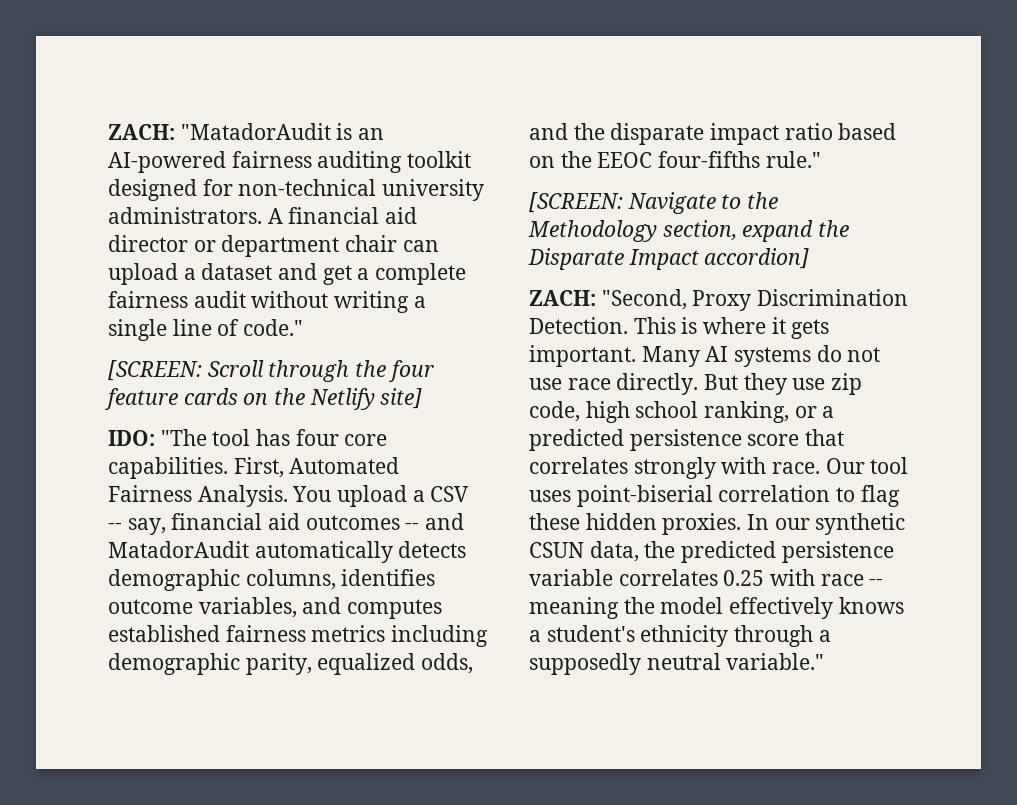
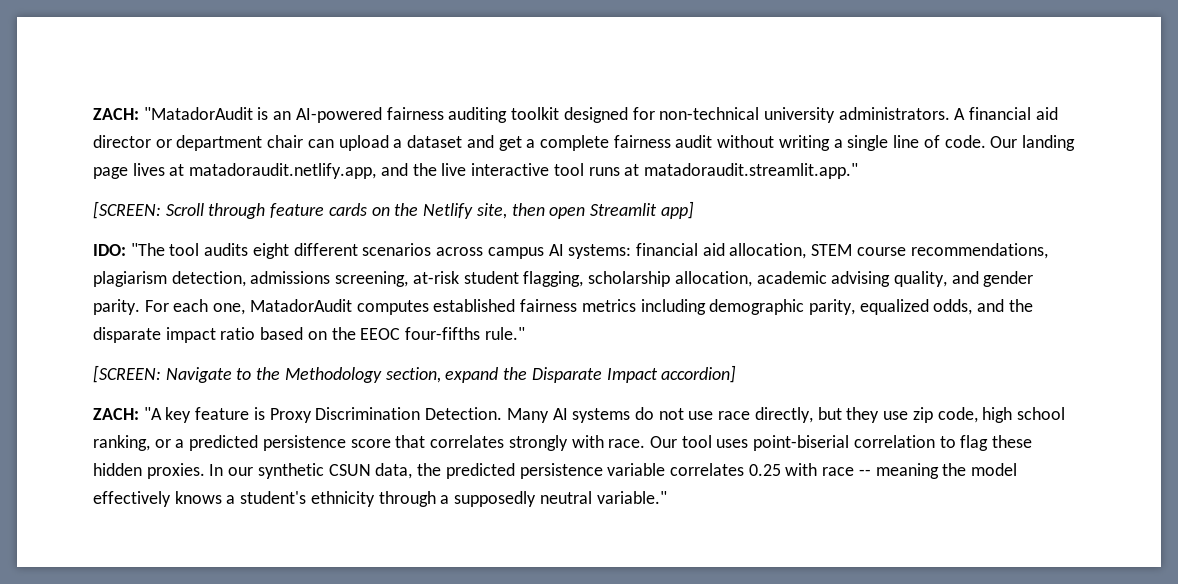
- A financial aid director or department chair can upload a dataset and get a complete fairness audit without writing a single line of code."
+ A financial aid director or department chair can upload a dataset and get a complete fairness audit without writing a single line of code. Our landing page lives at matadoraudit.netlify.app, and the live interactive tool runs at matadoraudit.streamlit.app."
- [SCREEN: Scroll through the four feature cards on the Netlify site]
- IDO: "The tool has four core capabilities. First, Automated Fairness Analysis. You upload a CSV -- say, financial aid outcomes -- and MatadorAudit automatically detects demographic columns, identifies outcome variables, and computes established fairness metrics including demographic parity, equalized odds, and the disparate impact ratio based on the EEOC four-fifths rule."
+ [SCREEN: Scroll through feature cards on the Netlify site, then open Streamlit app]
+ IDO: "The tool audits eight different scenarios across campus AI systems: financial aid allocation, STEM course recommendations, plagiarism detection, admissions screening, at-risk student flagging, scholarship allocation, academic advising quality, and gender parity. For each one, MatadorAudit computes established fairness metrics including demographic parity, equalized odds, and the disparate impact ratio based on the EEOC four-fifths rule."
- ZACH: "Second, Proxy Discrimination Detection. This is where it gets important.
+ ZACH: "A key feature is Proxy Discrimination Detection.
- Many AI systems do not use race directly. But they use zip code, high school ranking, or a predicted persistence score that correlates strongly with race.
+ Many AI systems do not use race directly, but they use zip code, high school ranking, or a predicted persistence score that correlates strongly with race.

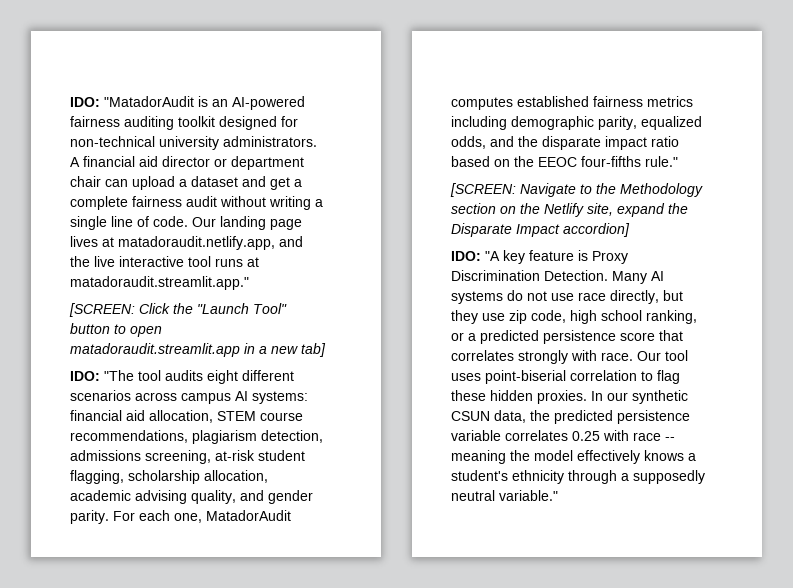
- ZACH: "MatadorAudit is an AI-powered fairness auditing toolkit designed for non-technical university administrators.
+ IDO: "MatadorAudit is an AI-powered fairness auditing toolkit designed for non-technical university administrators.
- [SCREEN: Scroll through feature cards on the Netlify site, then open Streamlit app]
+ [SCREEN: Click the "Launch Tool" button to open matadoraudit.streamlit.app in a new tab]
- [SCREEN: Navigate to the Methodology section, expand the Disparate Impact accordion]
+ [SCREEN: Navigate to the Methodology section on the Netlify site, expand the Disparate Impact accordion]
- ZACH: "A key feature is Proxy Discrimination Detection.
+ IDO: "A key feature is Proxy Discrimination Detection.

